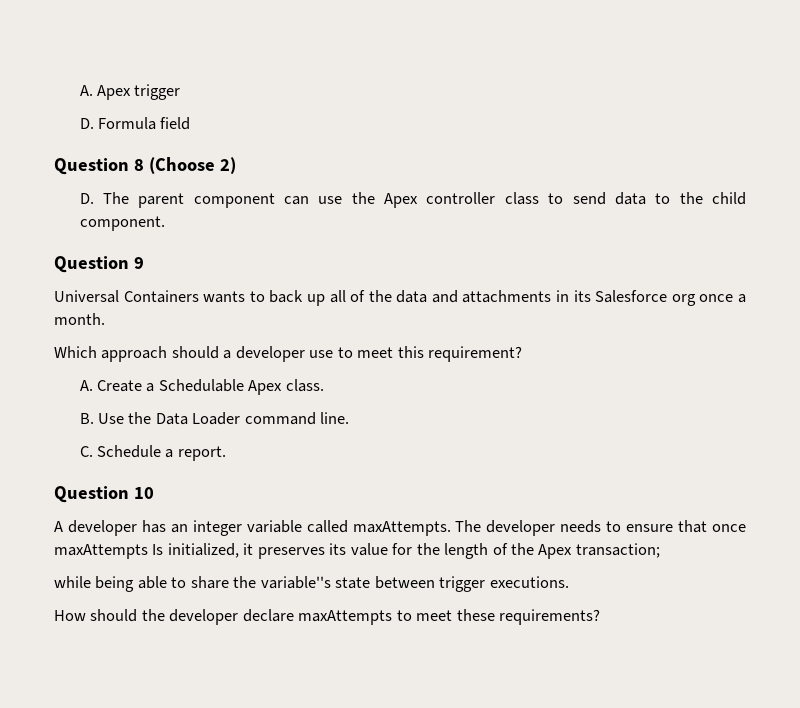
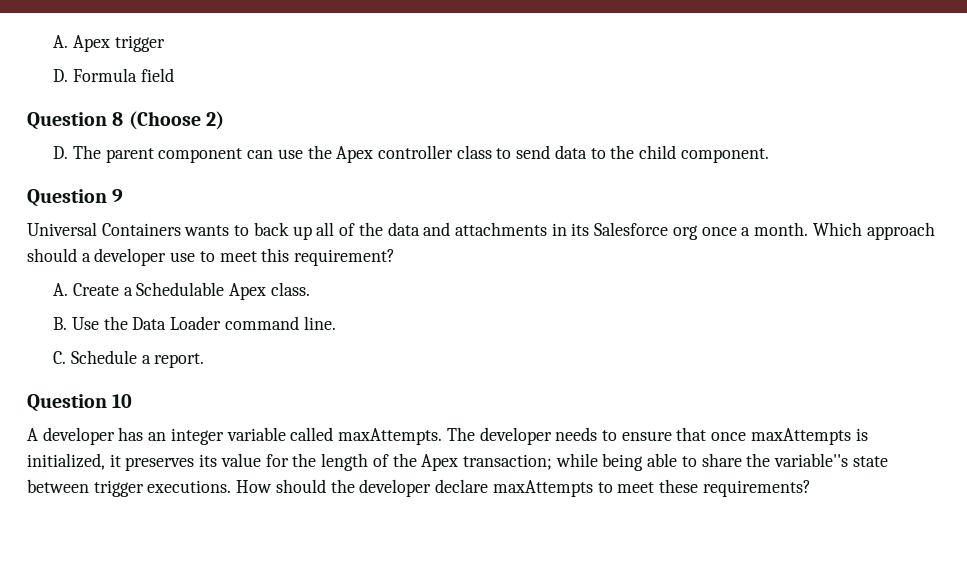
- Universal Containers wants to back up all of the data and attachments in its Salesforce org once a month.
- Which approach should a developer use to meet this requirement?
+ Universal Containers wants to back up all of the data and attachments in its Salesforce org once a month. Which approach should a developer use to meet this requirement?
- The developer needs to ensure that once maxAttempts Is initialized, it preserves its value for the length of the Apex transaction;
- while being able to share the variable''s state between trigger executions.
- How should the developer declare maxAttempts to meet these requirements?
+ The developer needs to ensure that once maxAttempts is initialized, it preserves its value for the length of the Apex transaction; while being able to share the variable''s state between trigger executions. How should the developer declare maxAttempts to meet these requirements?

